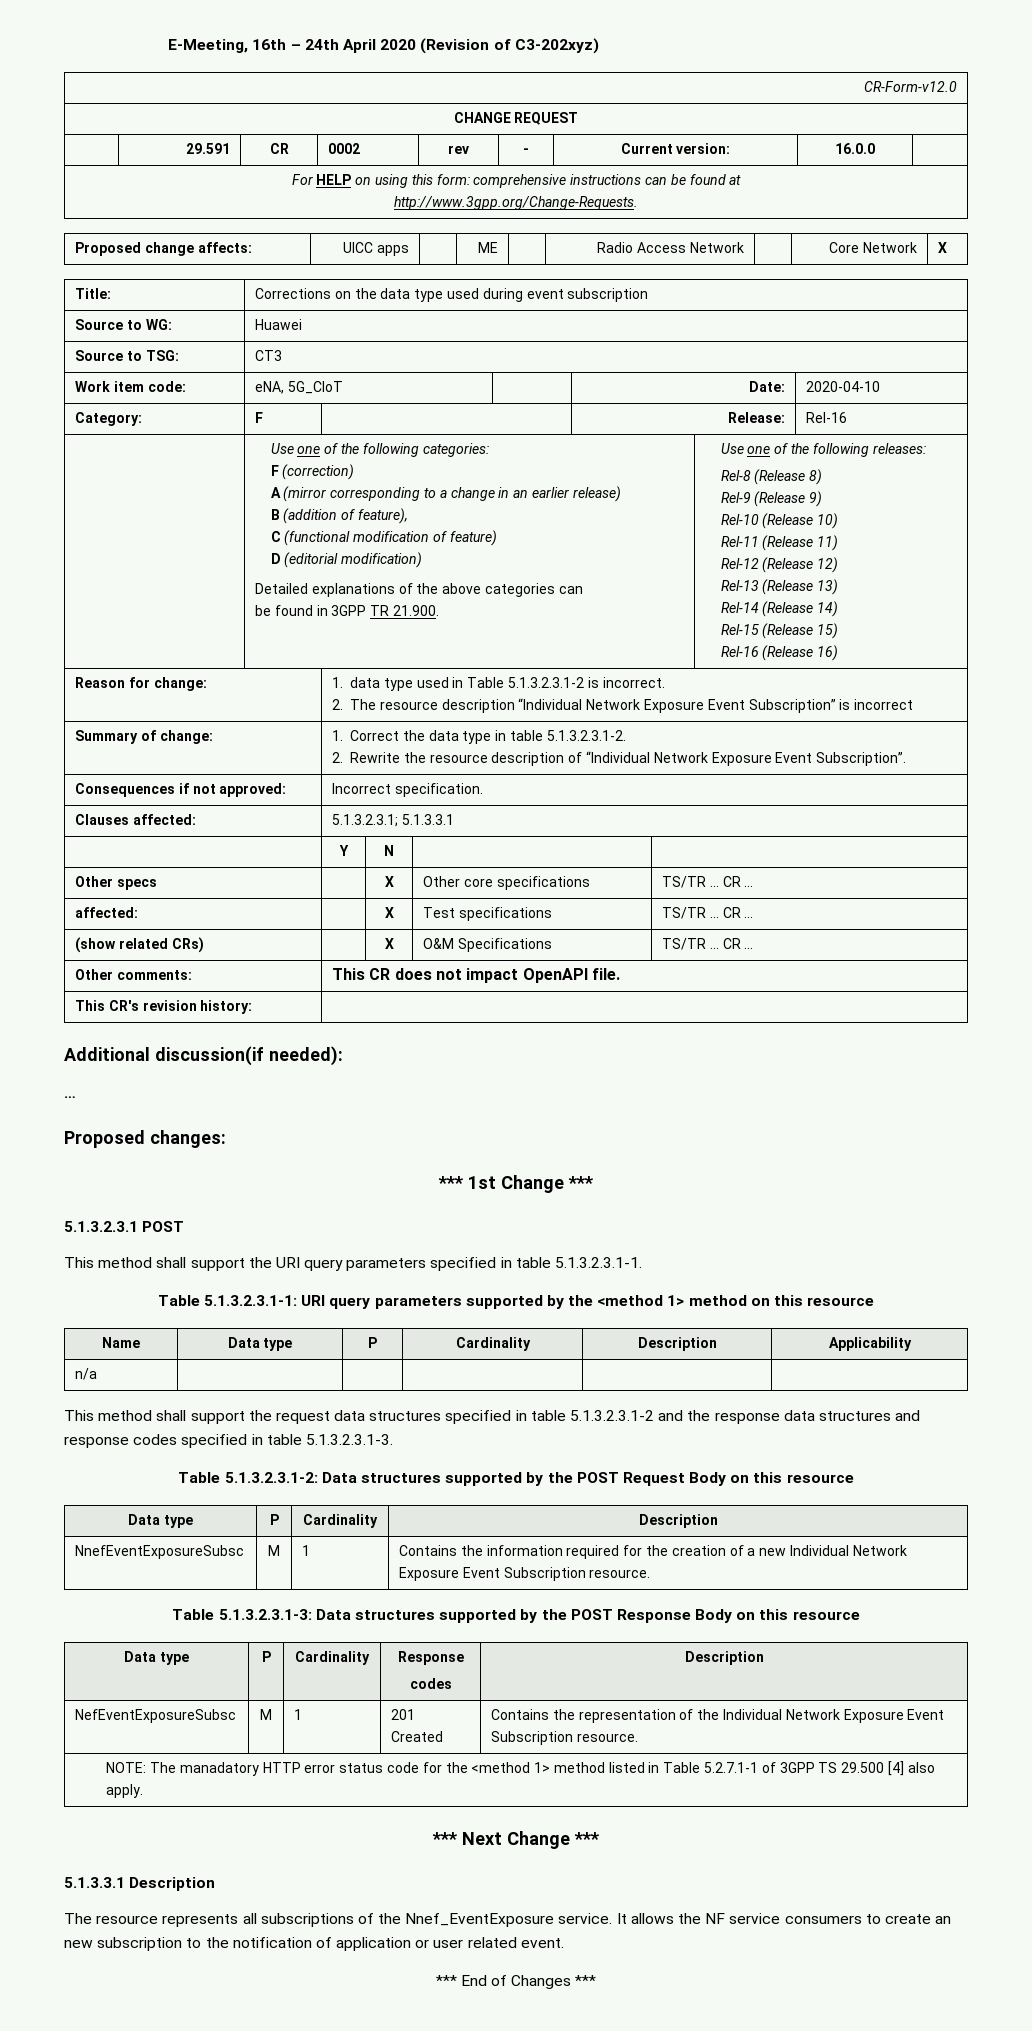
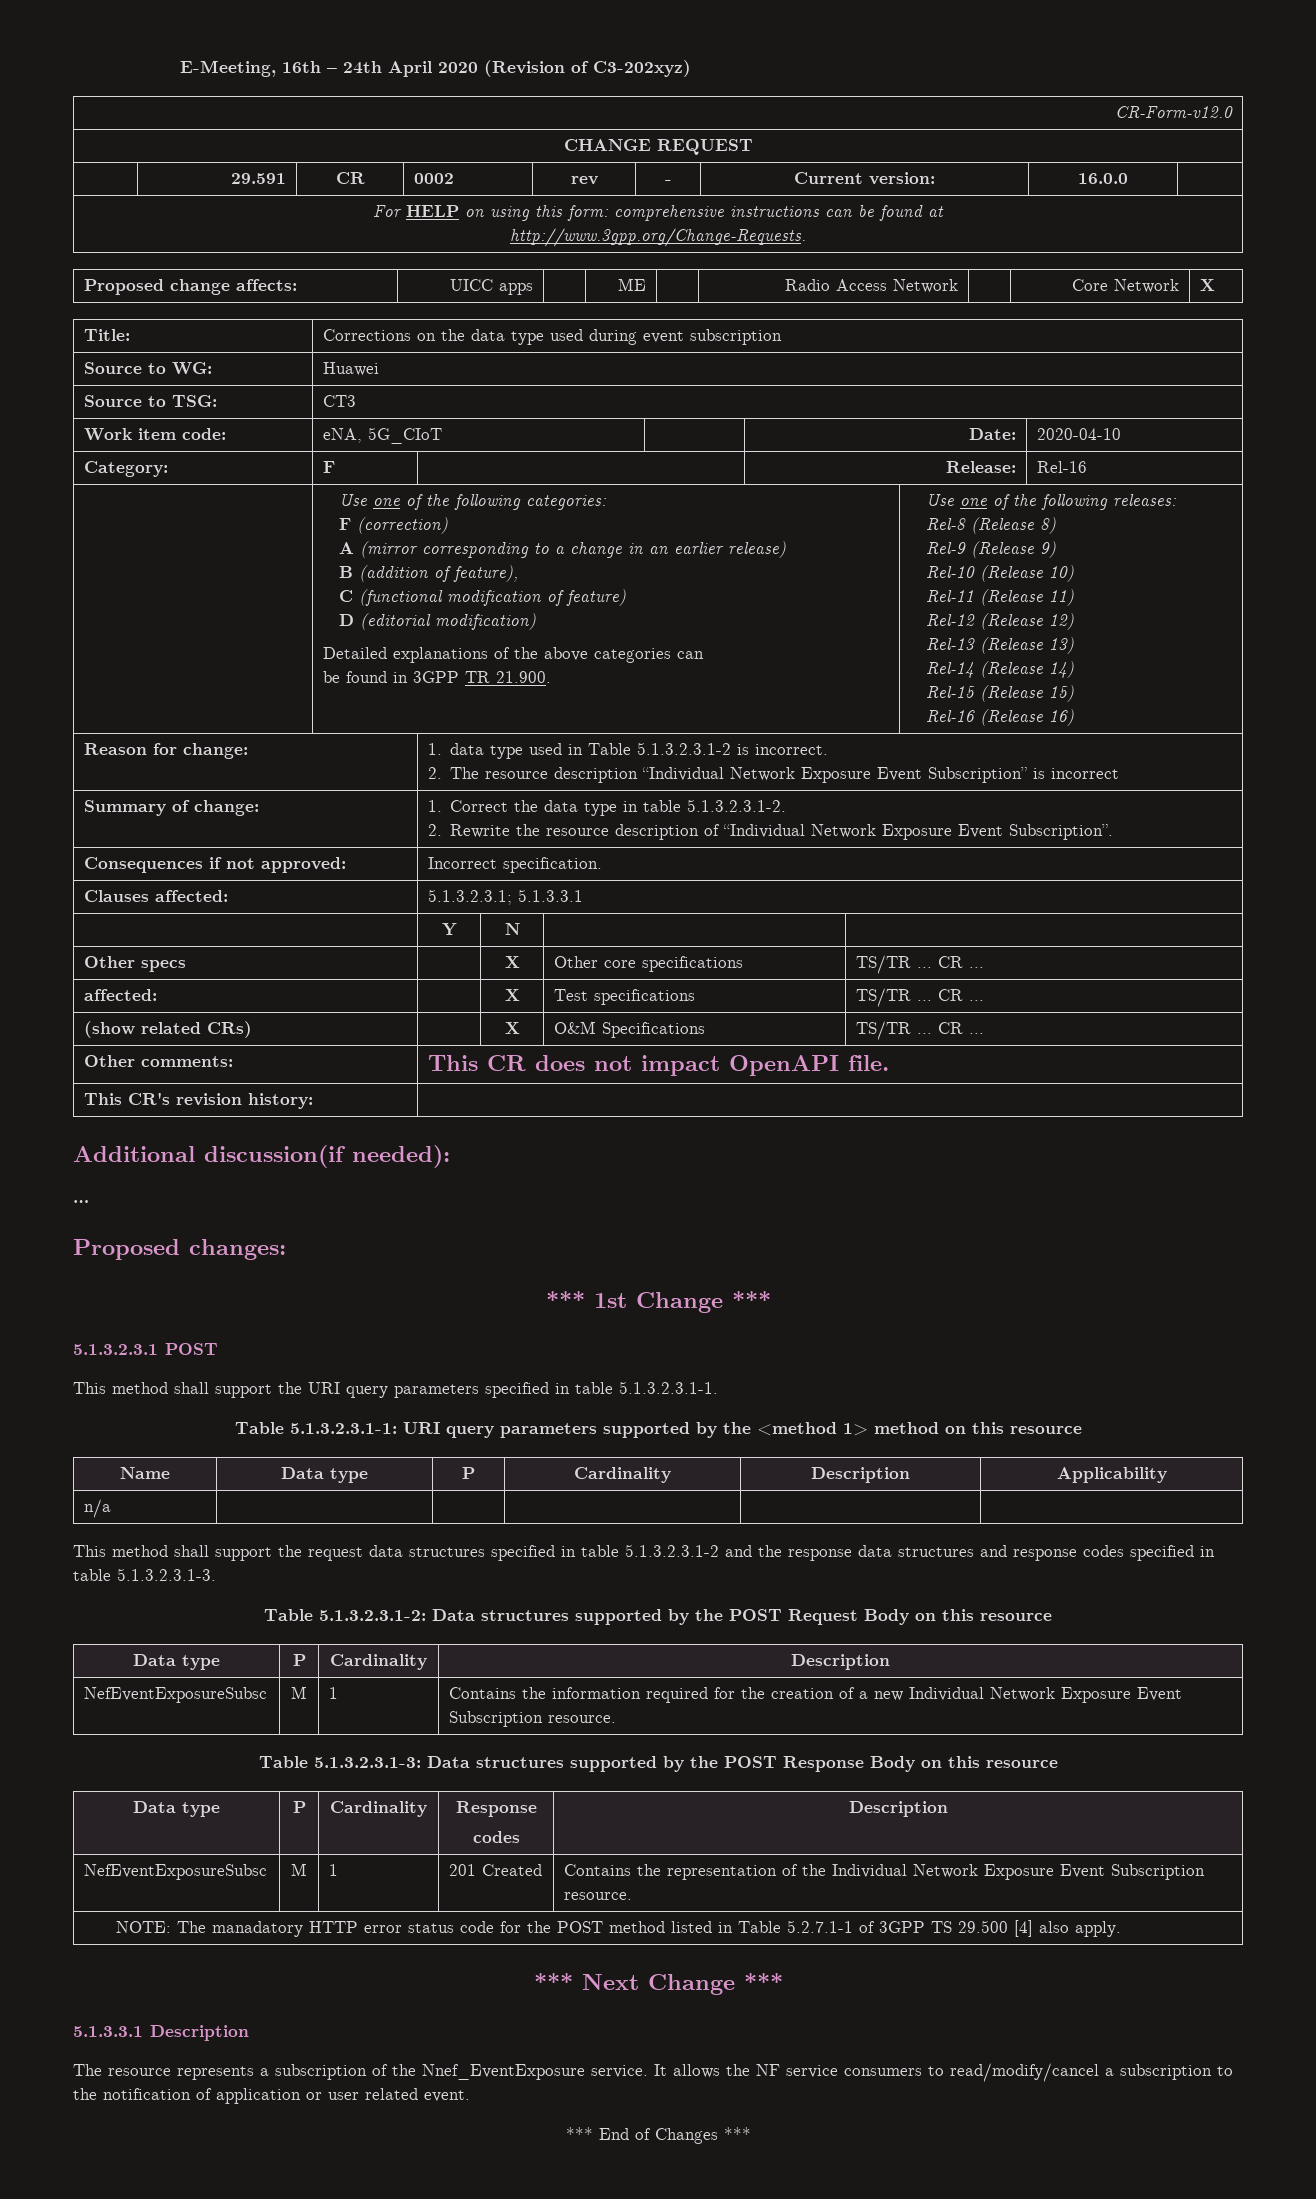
- NnefEventExposureSubsc | M | 1 | Contains the information required for the creation of a new Individual Network Exposure Event Subscription resource.
+ NefEventExposureSubsc | M | 1 | Contains the information required for the creation of a new Individual Network Exposure Event Subscription resource.
- NOTE: The manadatory HTTP error status code for the <method 1> method listed in Table 5.2.7.1-1 of 3GPP TS 29.500 [4] also apply.
+ NOTE: The manadatory HTTP error status code for the POST method listed in Table 5.2.7.1-1 of 3GPP TS 29.500 [4] also apply.
- The resource represents all subscriptions of the Nnef_EventExposure service.
+ The resource represents a subscription of the Nnef_EventExposure service.
- It allows the NF service consumers to create an new subscription to the notification of application or user related event.
+ It allows the NF service consumers to read/modify/cancel a subscription to the notification of application or user related event.

